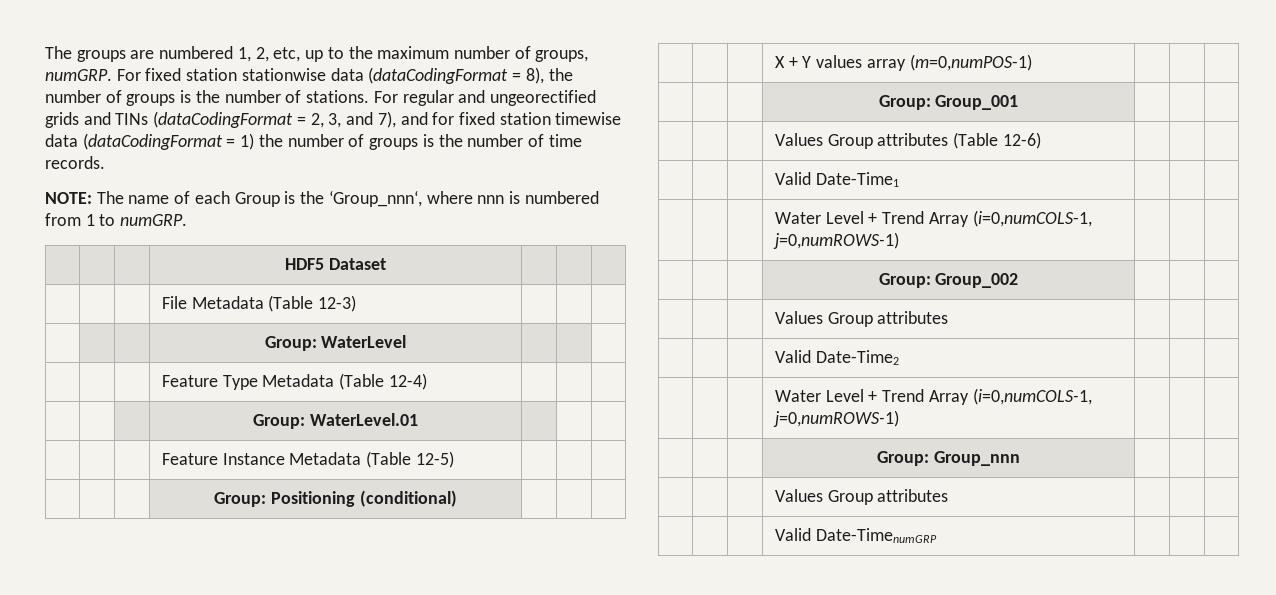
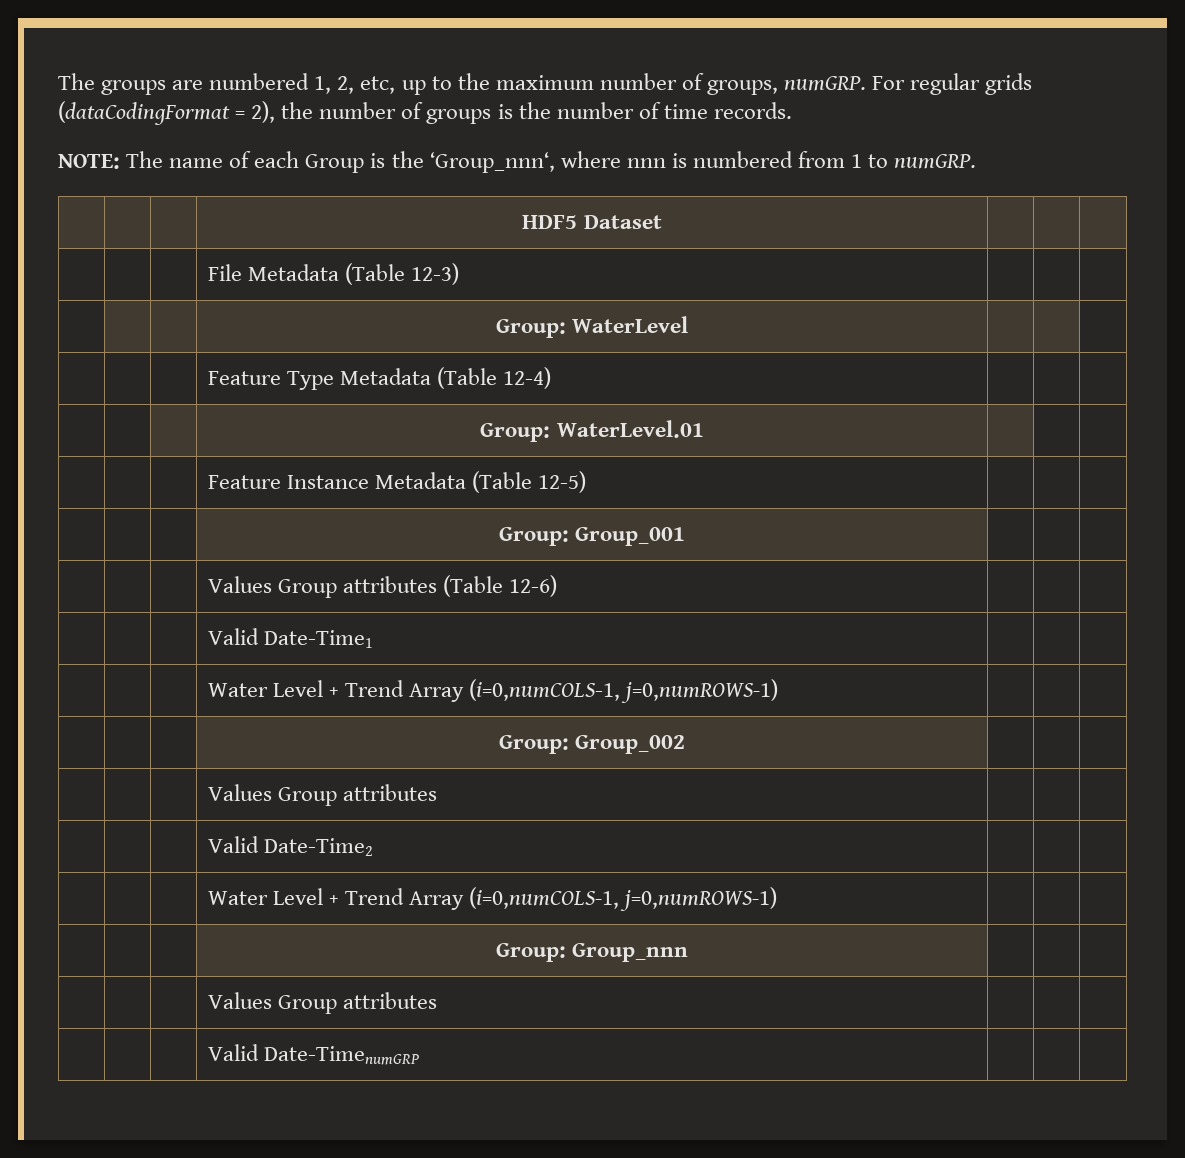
- For fixed station stationwise data (dataCodingFormat = 8), the number of groups is the number of stations. For regular and ungeorectified grids and TINs (dataCodingFormat = 2, 3, and 7), and for fixed station timewise data (dataCodingFormat = 1) the number of groups is the number of time records.
+ For regular grids (dataCodingFormat = 2), the number of groups is the number of time records.
- | | | Group: Positioning (conditional) | | |
- | | | X + Y values array (m=0,numPOS-1) | | |

